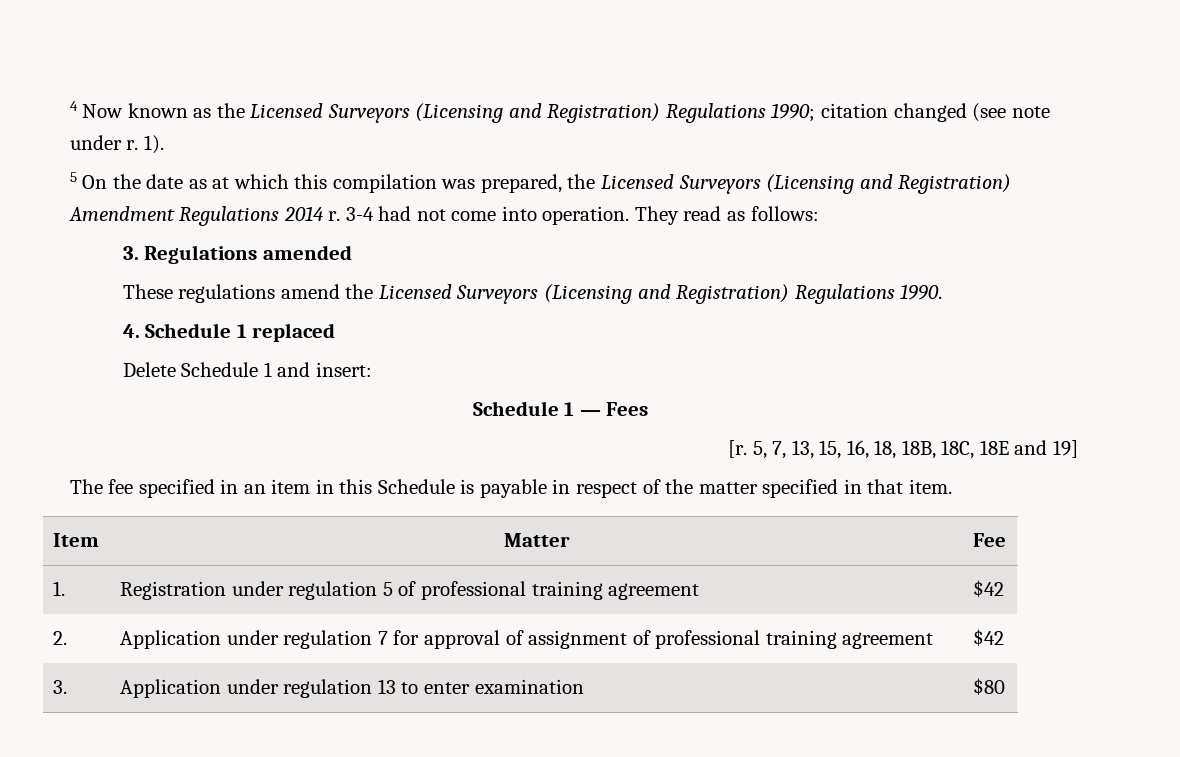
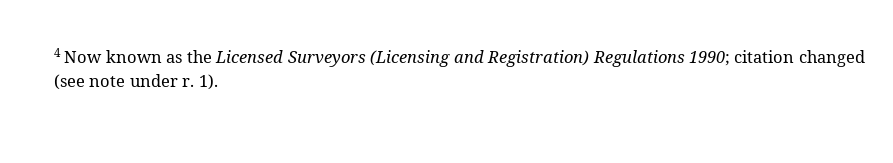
- 5 On the date as at which this compilation was prepared, the Licensed Surveyors (Licensing and Registration) Amendment Regulations 2014 r. 3-4 had not come into operation. They read as follows:
- 3. Regulations amended
- These regulations amend the Licensed Surveyors (Licensing and Registration) Regulations 1990.
- 4. Schedule 1 replaced
- Delete Schedule 1 and insert:
- Schedule 1 — Fees
- [r. 5, 7, 13, 15, 16, 18, 18B, 18C, 18E and 19]
- The fee specified in an item in this Schedule is payable in respect of the matter specified in that item.
- Item | Matter | Fee
- 1. | Registration under regulation 5 of professional training agreement | $42
- 2. | Application under regulation 7 for approval of assignment of professional training agreement | $42
- 3. | Application under regulation 13 to enter examination | $80

